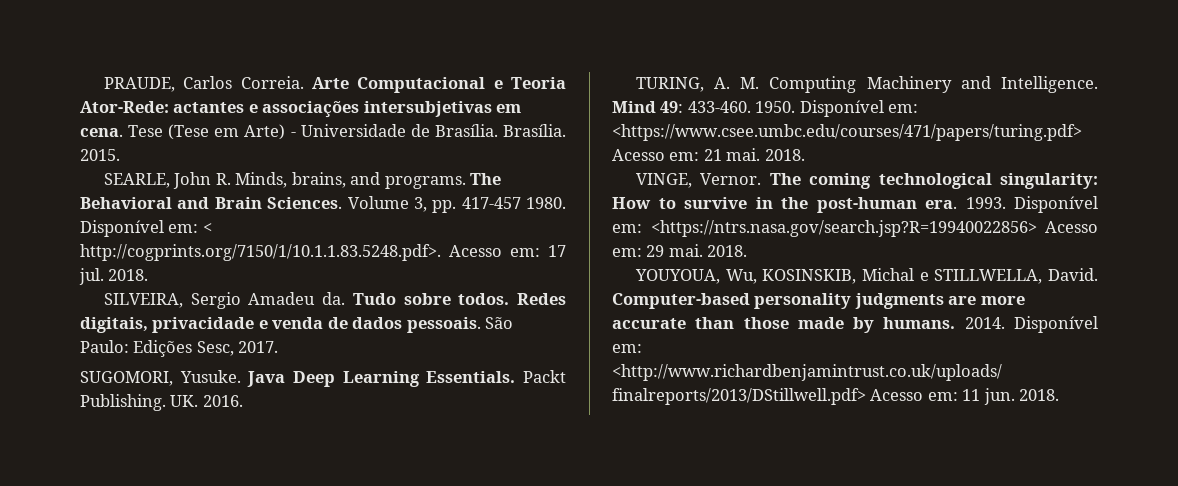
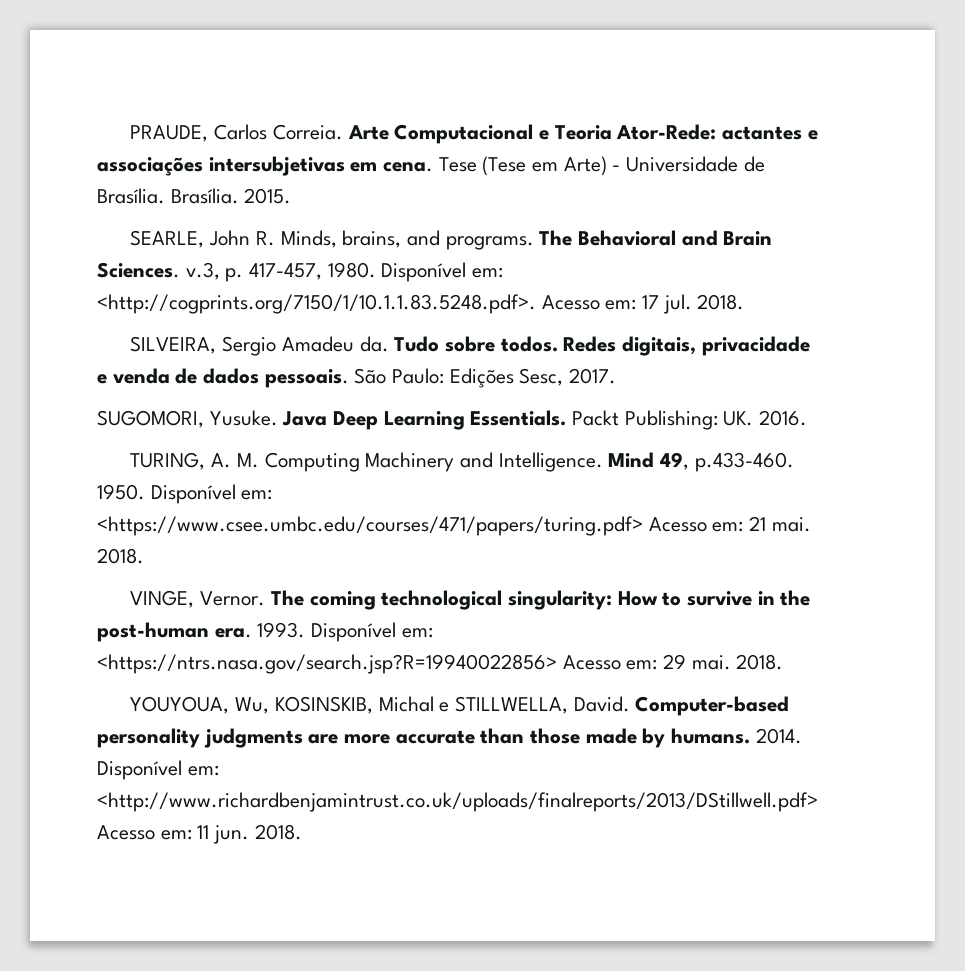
- The Behavioral and Brain Sciences. Volume 3, pp. 417-457 1980.
+ The Behavioral and Brain Sciences. v.3, p. 417-457, 1980.
- Disponível em: < http://cogprints.org/7150/1/10.1.1.83.5248.pdf>. Acesso em: 17 jul.
+ Disponível em: <http://cogprints.org/7150/1/10.1.1.83.5248.pdf>. Acesso em: 17 jul.
- Packt Publishing. UK. 2016.
+ Packt Publishing: UK. 2016.
- Mind 49: 433-460. 1950.
+ Mind 49, p.433-460. 1950.

